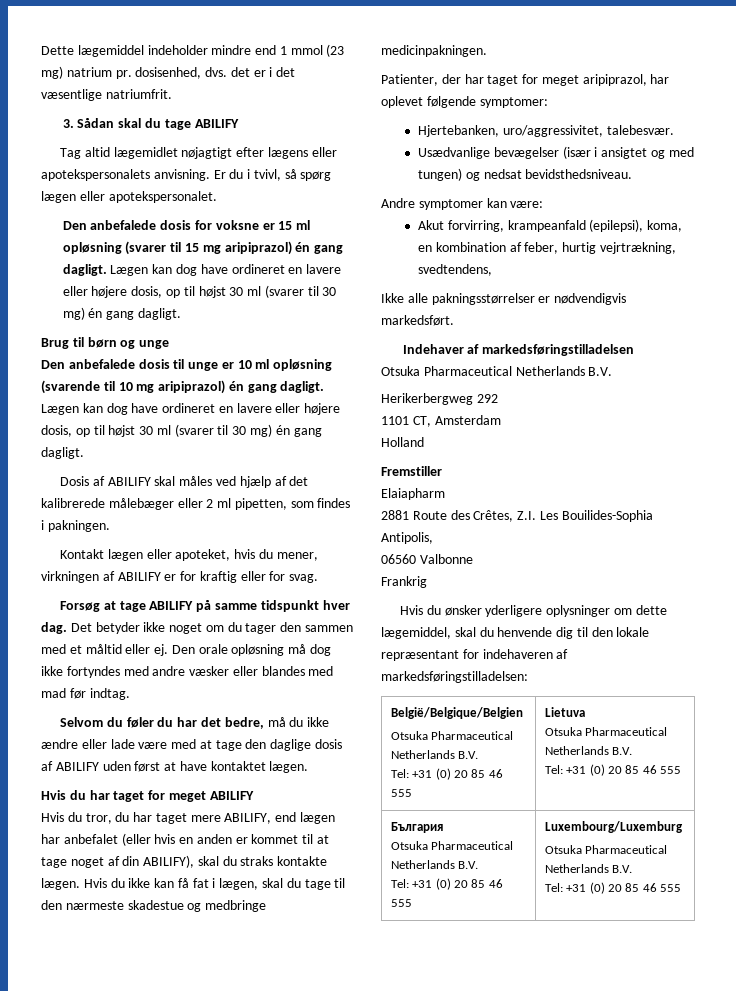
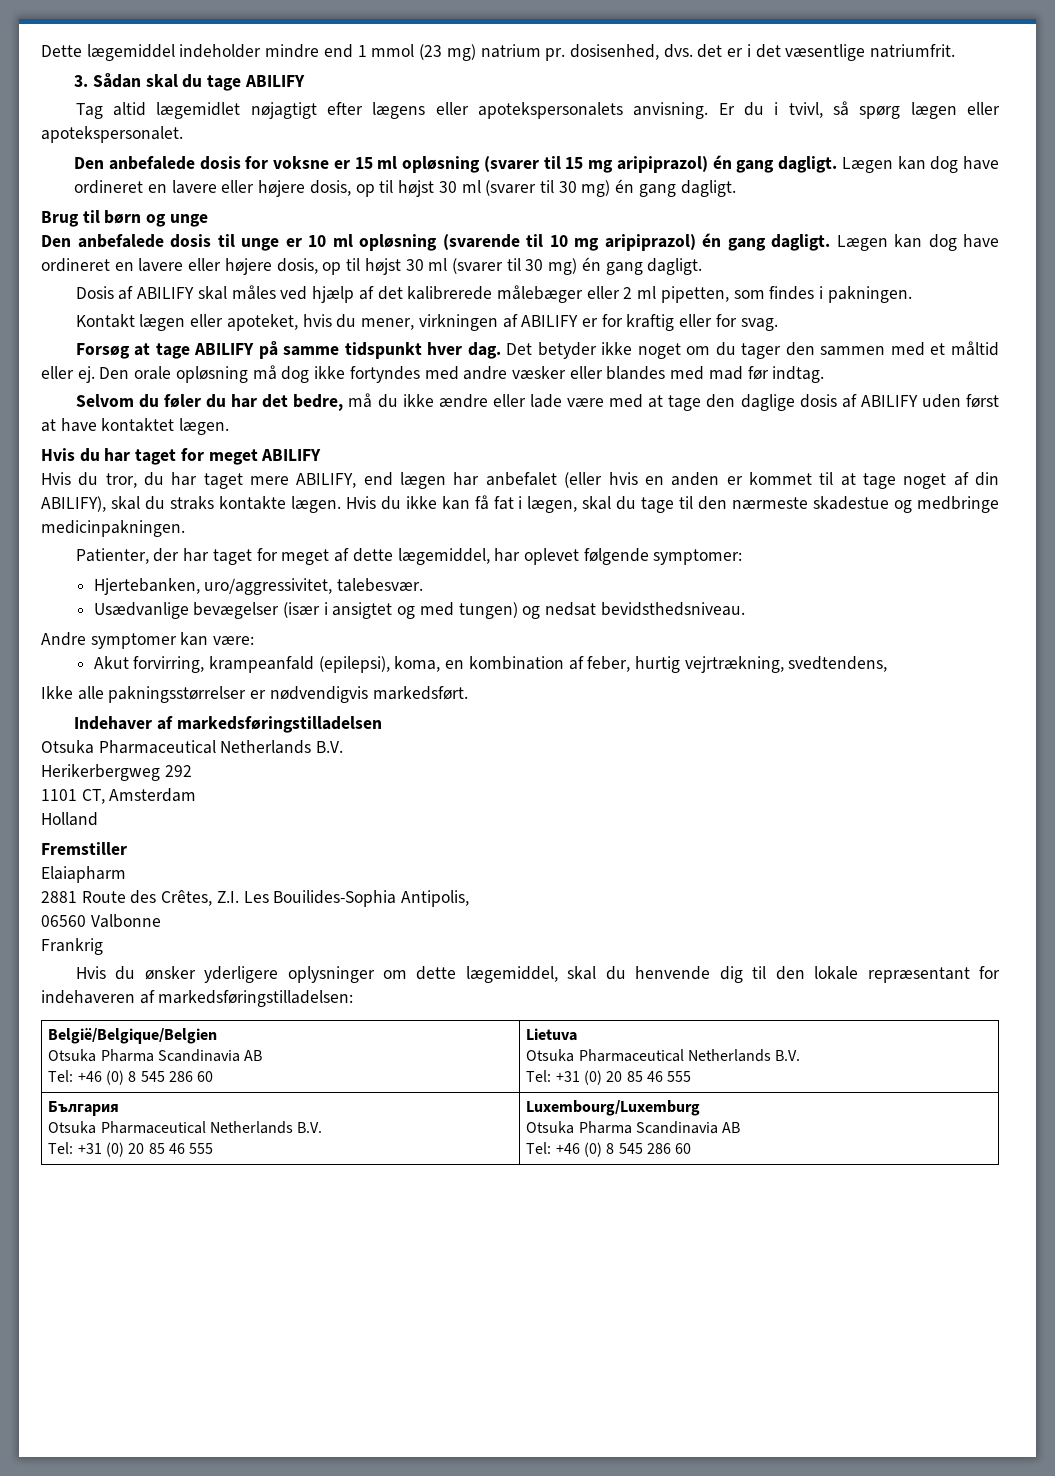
- Patienter, der har taget for meget aripiprazol, har oplevet følgende symptomer:
+ Patienter, der har taget for meget af dette lægemiddel, har oplevet følgende symptomer:
  België/Belgique/Belgien
- Otsuka Pharmaceutical Netherlands B.V.
- Tel: +31 (0) 20 85 46 555 | Lietuva
+ Otsuka Pharma Scandinavia AB
+ Tel: +46 (0) 8 545 286 60 | Lietuva
  България
  Otsuka Pharmaceutical Netherlands B.V.
  Tel: +31 (0) 20 85 46 555 | Luxembourg/Luxemburg
- Otsuka Pharmaceutical Netherlands B.V.
- Tel: +31 (0) 20 85 46 555
+ Otsuka Pharma Scandinavia AB
+ Tel: +46 (0) 8 545 286 60

